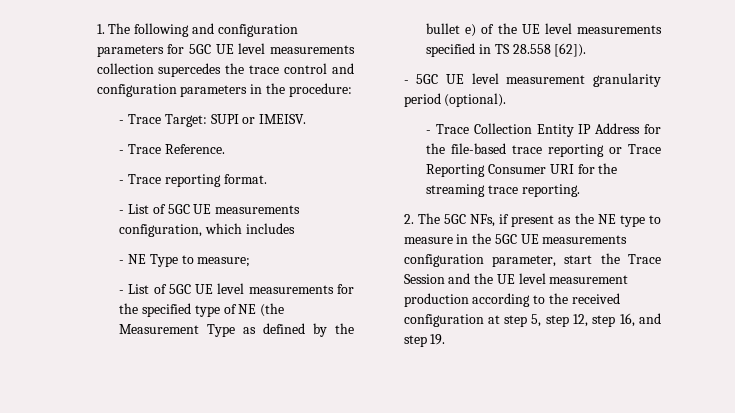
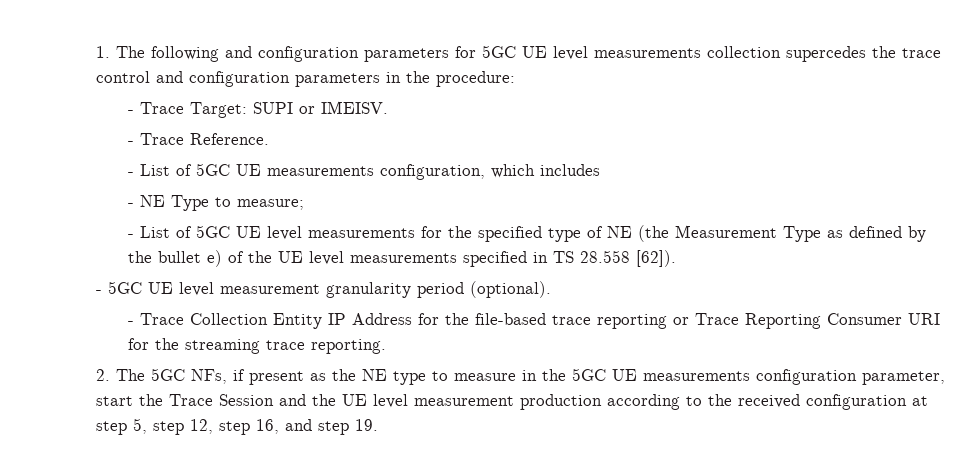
- - Trace reporting format.

